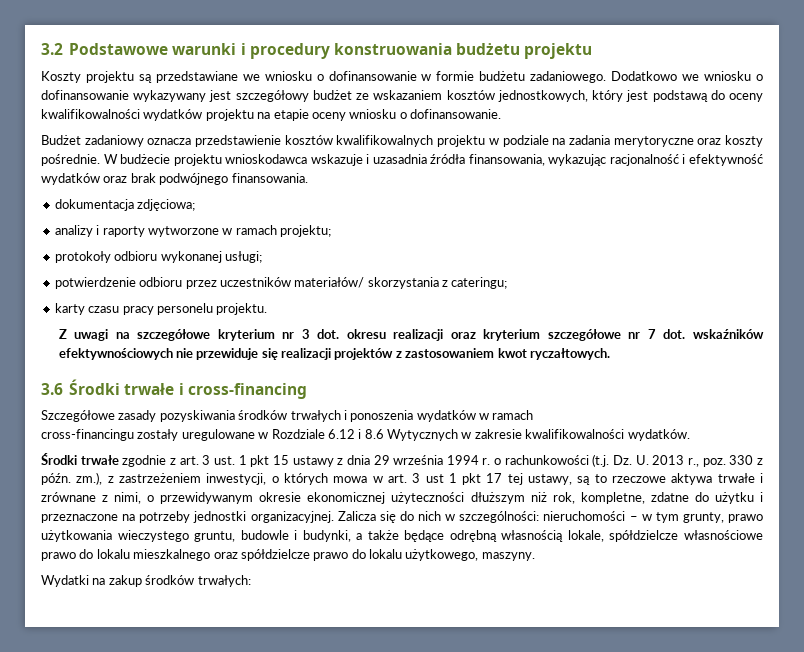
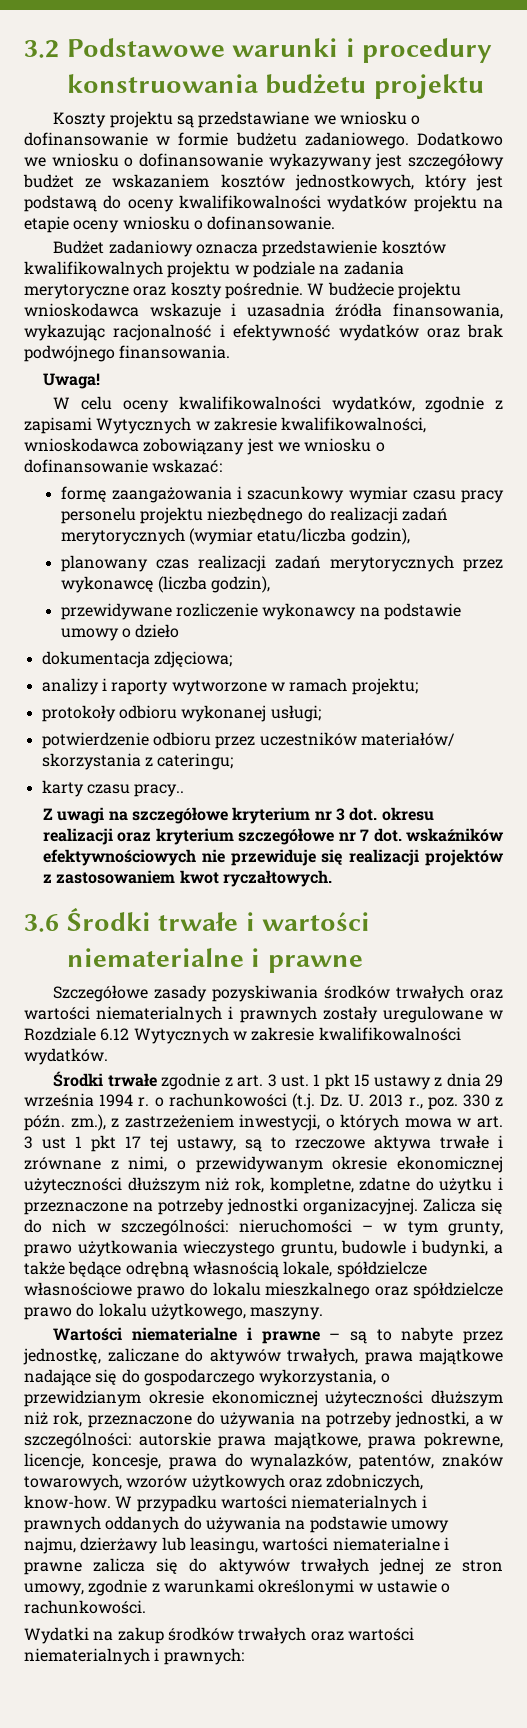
+ Uwaga!
+ W celu oceny kwalifikowalności wydatków, zgodnie z zapisami Wytycznych w zakresie kwalifikowalności, wnioskodawca zobowiązany jest we wniosku o dofinansowanie wskazać:
+ formę zaangażowania i szacunkowy wymiar czasu pracy personelu projektu niezbędnego do realizacji zadań merytorycznych (wymiar etatu/liczba godzin),
+ planowany czas realizacji zadań merytorycznych przez wykonawcę (liczba godzin),
+ przewidywane rozliczenie wykonawcy na podstawie umowy o dzieło
- karty czasu pracy personelu projektu.
+ karty czasu pracy..
- 3.6 Środki trwałe i cross-financing
+ 3.6 Środki trwałe i wartości niematerialne i prawne
- Szczegółowe zasady pozyskiwania środków trwałych i ponoszenia wydatków w ramach
- cross-financingu zostały uregulowane w Rozdziale 6.12 i 8.6 Wytycznych w zakresie kwalifikowalności wydatków.
+ Szczegółowe zasady pozyskiwania środków trwałych oraz wartości niematerialnych i prawnych zostały uregulowane w Rozdziale 6.12 Wytycznych w zakresie kwalifikowalności wydatków.
- Wydatki na zakup środków trwałych:
+ Wartości niematerialne i prawne – są to nabyte przez jednostkę, zaliczane do aktywów trwałych, prawa majątkowe nadające się do gospodarczego wykorzystania, o przewidzianym okresie ekonomicznej użyteczności dłuższym niż rok, przeznaczone do używania na potrzeby jednostki, a w szczególności: autorskie prawa majątkowe, prawa pokrewne, licencje, koncesje, prawa do wynalazków, patentów, znaków towarowych, wzorów użytkowych oraz zdobniczych, know-how. W przypadku wartości niematerialnych i prawnych oddanych do używania na podstawie umowy najmu, dzierżawy lub leasingu, wartości niematerialne i prawne zalicza się do aktywów trwałych jednej ze stron umowy, zgodnie z warunkami określonymi w ustawie o rachunkowości.
+ Wydatki na zakup środków trwałych oraz wartości niematerialnych i prawnych:

